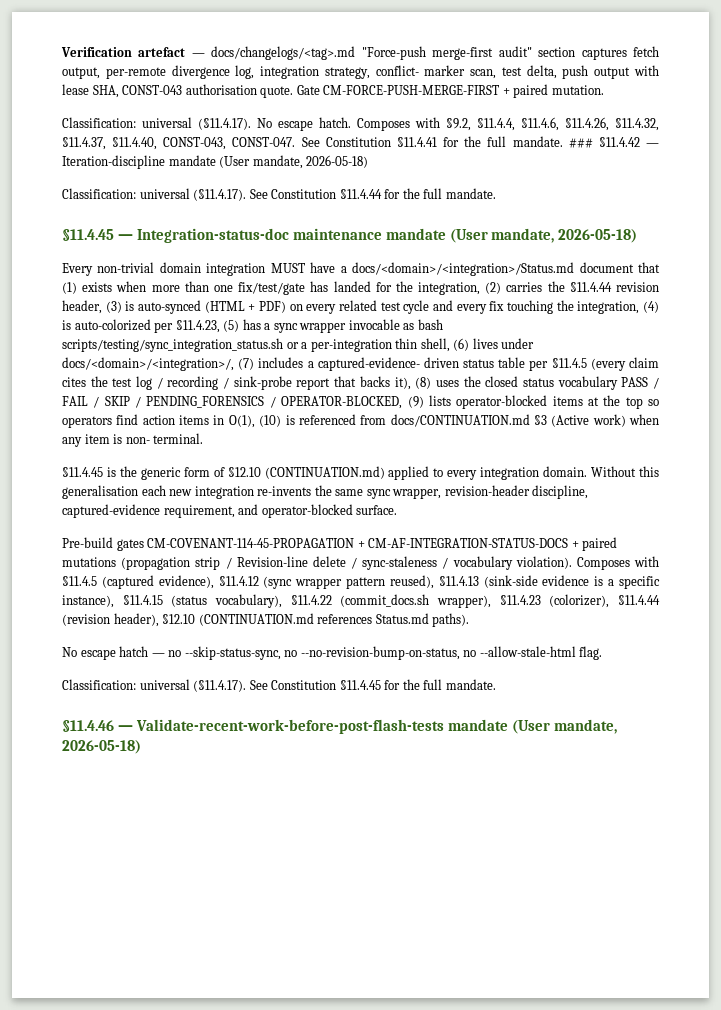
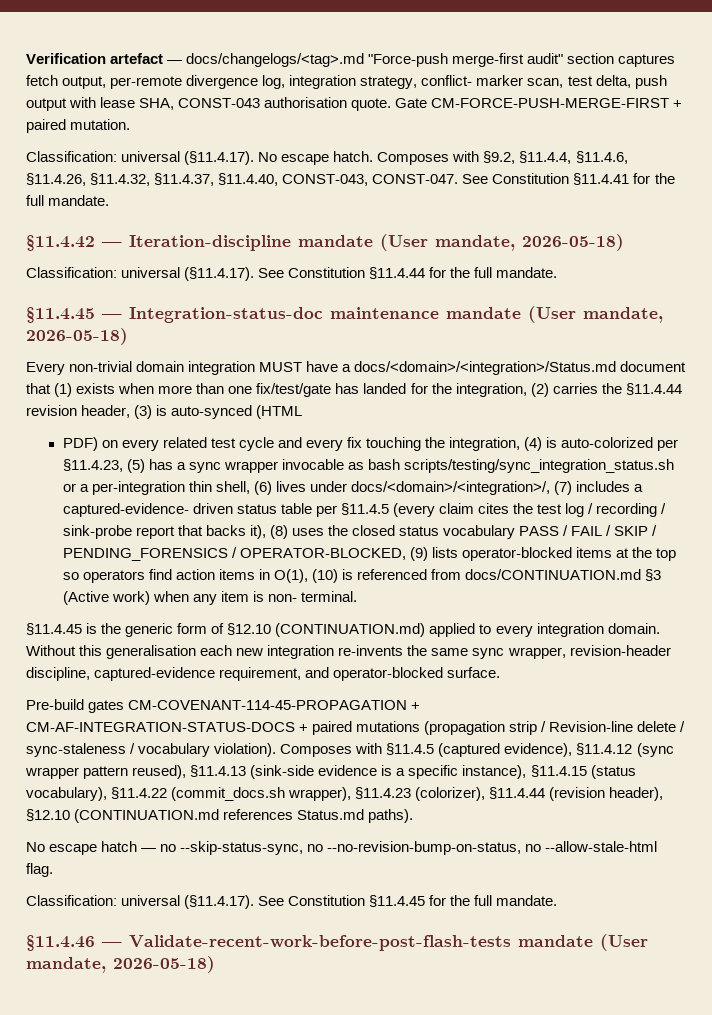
- See Constitution §11.4.41 for the full mandate. ### §11.4.42 — Iteration-discipline mandate (User mandate, 2026-05-18)
+ See Constitution §11.4.41 for the full mandate.
+ §11.4.42 — Iteration-discipline mandate (User mandate, 2026-05-18)
- Every non-trivial domain integration MUST have a docs/<domain>/<integration>/Status.md document that (1) exists when more than one fix/test/gate has landed for the integration, (2) carries the §11.4.44 revision header, (3) is auto-synced (HTML + PDF) on every related test cycle and every fix touching the integration, (4) is auto-colorized per §11.4.23, (5) has a sync wrapper invocable as bash scripts/testing/sync_integration_status.sh or a per-integration thin shell, (6) lives under docs/<domain>/<integration>/, (7) includes a captured-evidence- driven status table per §11.4.5 (every claim cites the test log / recording / sink-probe report that backs it), (8) uses the closed status vocabulary PASS / FAIL / SKIP / PENDING_FORENSICS / OPERATOR-BLOCKED, (9) lists operator-blocked items at the top so operators find action items in O(1), (10) is referenced from docs/CONTINUATION.md §3 (Active work) when any item is non- terminal.
+ Every non-trivial domain integration MUST have a docs/<domain>/<integration>/Status.md document that (1) exists when more than one fix/test/gate has landed for the integration, (2) carries the §11.4.44 revision header, (3) is auto-synced (HTML
+ PDF) on every related test cycle and every fix touching the integration, (4) is auto-colorized per §11.4.23, (5) has a sync wrapper invocable as bash scripts/testing/sync_integration_status.sh or a per-integration thin shell, (6) lives under docs/<domain>/<integration>/, (7) includes a captured-evidence- driven status table per §11.4.5 (every claim cites the test log / recording / sink-probe report that backs it), (8) uses the closed status vocabulary PASS / FAIL / SKIP / PENDING_FORENSICS / OPERATOR-BLOCKED, (9) lists operator-blocked items at the top so operators find action items in O(1), (10) is referenced from docs/CONTINUATION.md §3 (Active work) when any item is non- terminal.

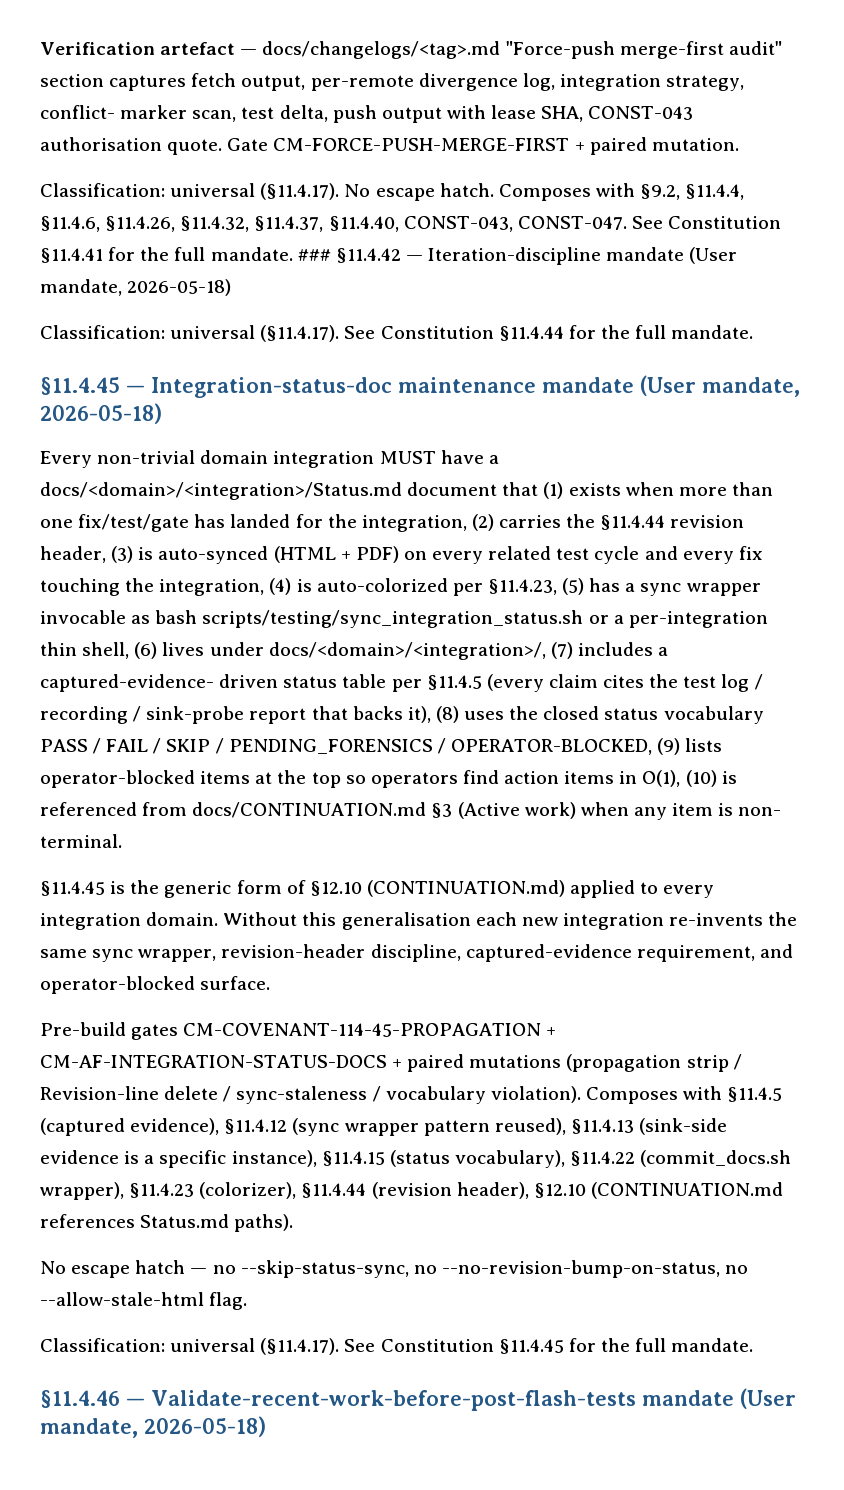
- See Constitution §11.4.41 for the full mandate.
- §11.4.42 — Iteration-discipline mandate (User mandate, 2026-05-18)
+ See Constitution §11.4.41 for the full mandate. ### §11.4.42 — Iteration-discipline mandate (User mandate, 2026-05-18)
- Every non-trivial domain integration MUST have a docs/<domain>/<integration>/Status.md document that (1) exists when more than one fix/test/gate has landed for the integration, (2) carries the §11.4.44 revision header, (3) is auto-synced (HTML
- PDF) on every related test cycle and every fix touching the integration, (4) is auto-colorized per §11.4.23, (5) has a sync wrapper invocable as bash scripts/testing/sync_integration_status.sh or a per-integration thin shell, (6) lives under docs/<domain>/<integration>/, (7) includes a captured-evidence- driven status table per §11.4.5 (every claim cites the test log / recording / sink-probe report that backs it), (8) uses the closed status vocabulary PASS / FAIL / SKIP / PENDING_FORENSICS / OPERATOR-BLOCKED, (9) lists operator-blocked items at the top so operators find action items in O(1), (10) is referenced from docs/CONTINUATION.md §3 (Active work) when any item is non- terminal.
+ Every non-trivial domain integration MUST have a docs/<domain>/<integration>/Status.md document that (1) exists when more than one fix/test/gate has landed for the integration, (2) carries the §11.4.44 revision header, (3) is auto-synced (HTML + PDF) on every related test cycle and every fix touching the integration, (4) is auto-colorized per §11.4.23, (5) has a sync wrapper invocable as bash scripts/testing/sync_integration_status.sh or a per-integration thin shell, (6) lives under docs/<domain>/<integration>/, (7) includes a captured-evidence- driven status table per §11.4.5 (every claim cites the test log / recording / sink-probe report that backs it), (8) uses the closed status vocabulary PASS / FAIL / SKIP / PENDING_FORENSICS / OPERATOR-BLOCKED, (9) lists operator-blocked items at the top so operators find action items in O(1), (10) is referenced from docs/CONTINUATION.md §3 (Active work) when any item is non- terminal.

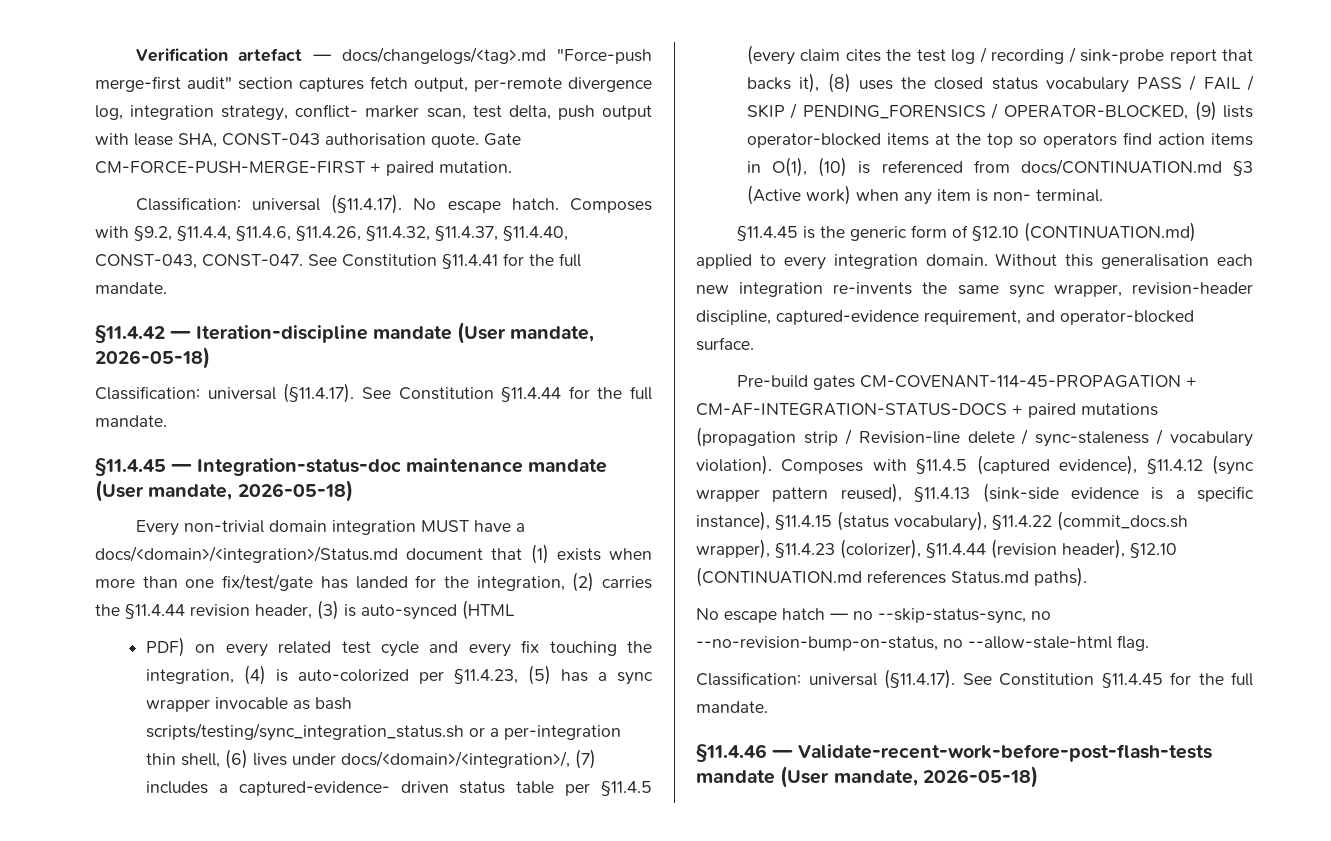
- See Constitution §11.4.41 for the full mandate. ### §11.4.42 — Iteration-discipline mandate (User mandate, 2026-05-18)
+ See Constitution §11.4.41 for the full mandate.
+ §11.4.42 — Iteration-discipline mandate (User mandate, 2026-05-18)
- Every non-trivial domain integration MUST have a docs/<domain>/<integration>/Status.md document that (1) exists when more than one fix/test/gate has landed for the integration, (2) carries the §11.4.44 revision header, (3) is auto-synced (HTML + PDF) on every related test cycle and every fix touching the integration, (4) is auto-colorized per §11.4.23, (5) has a sync wrapper invocable as bash scripts/testing/sync_integration_status.sh or a per-integration thin shell, (6) lives under docs/<domain>/<integration>/, (7) includes a captured-evidence- driven status table per §11.4.5 (every claim cites the test log / recording / sink-probe report that backs it), (8) uses the closed status vocabulary PASS / FAIL / SKIP / PENDING_FORENSICS / OPERATOR-BLOCKED, (9) lists operator-blocked items at the top so operators find action items in O(1), (10) is referenced from docs/CONTINUATION.md §3 (Active work) when any item is non- terminal.
+ Every non-trivial domain integration MUST have a docs/<domain>/<integration>/Status.md document that (1) exists when more than one fix/test/gate has landed for the integration, (2) carries the §11.4.44 revision header, (3) is auto-synced (HTML
+ PDF) on every related test cycle and every fix touching the integration, (4) is auto-colorized per §11.4.23, (5) has a sync wrapper invocable as bash scripts/testing/sync_integration_status.sh or a per-integration thin shell, (6) lives under docs/<domain>/<integration>/, (7) includes a captured-evidence- driven status table per §11.4.5 (every claim cites the test log / recording / sink-probe report that backs it), (8) uses the closed status vocabulary PASS / FAIL / SKIP / PENDING_FORENSICS / OPERATOR-BLOCKED, (9) lists operator-blocked items at the top so operators find action items in O(1), (10) is referenced from docs/CONTINUATION.md §3 (Active work) when any item is non- terminal.

